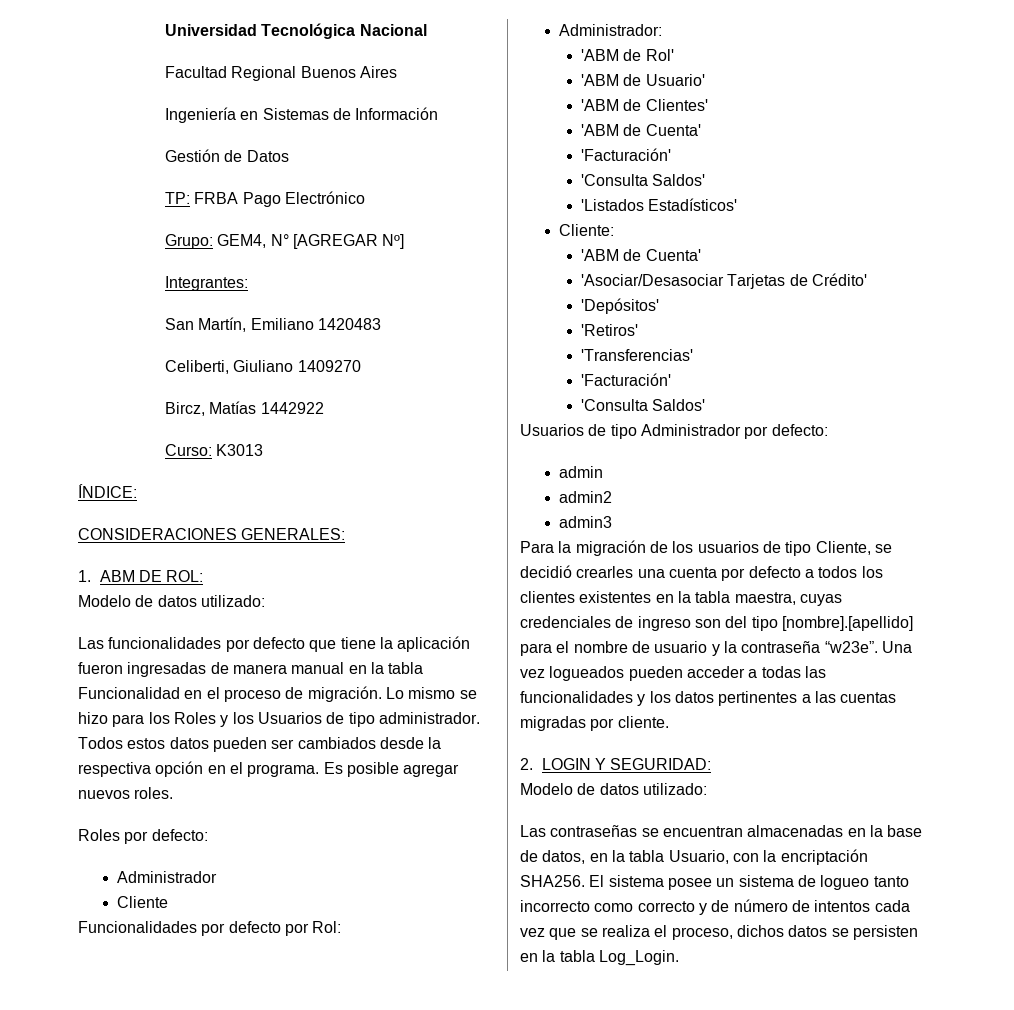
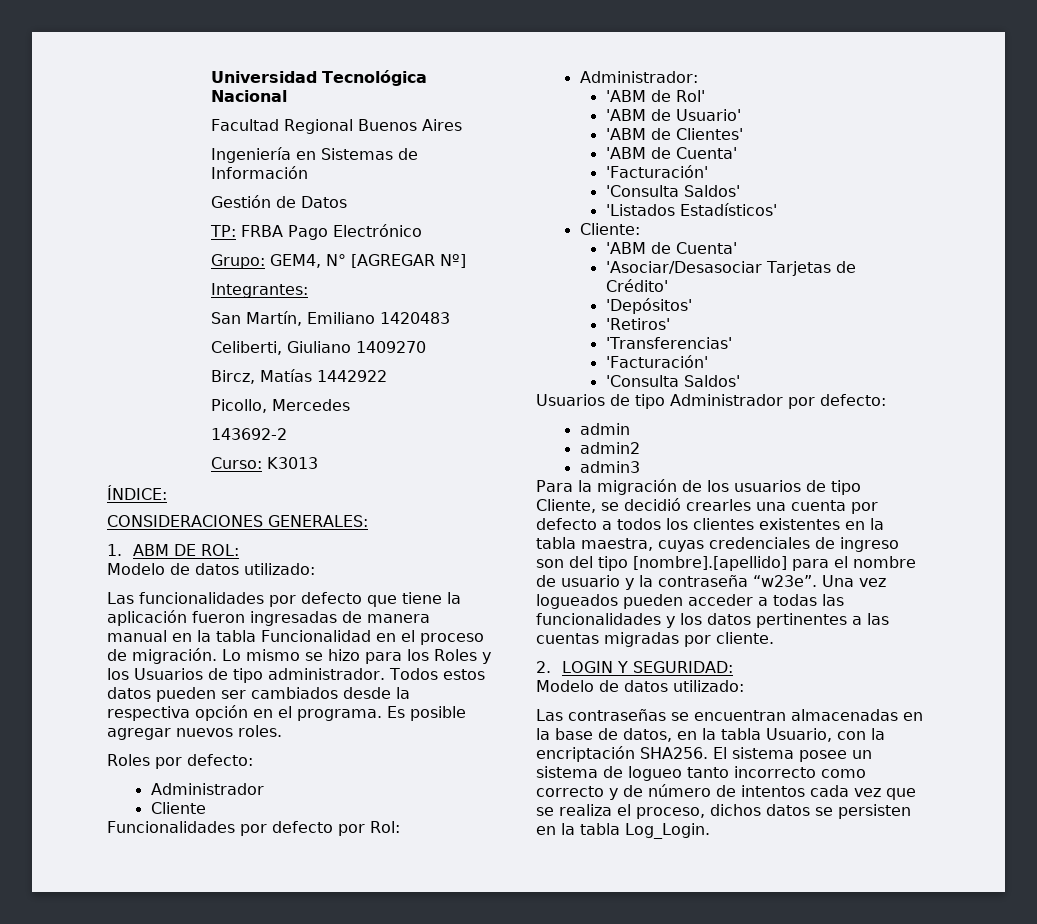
+ Picollo, Mercedes
+ 143692-2

